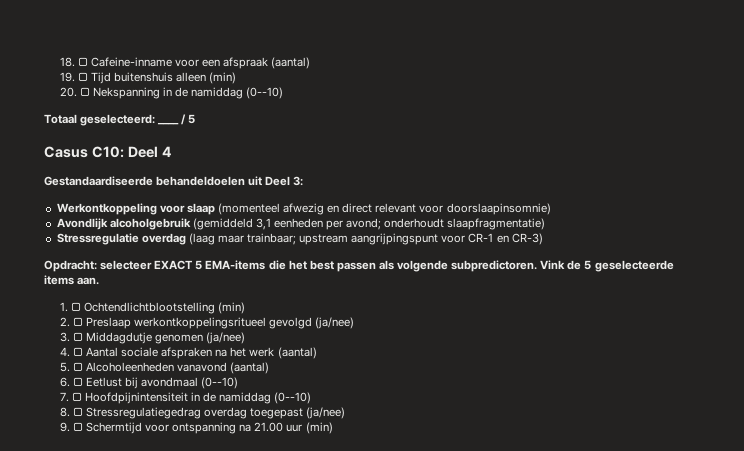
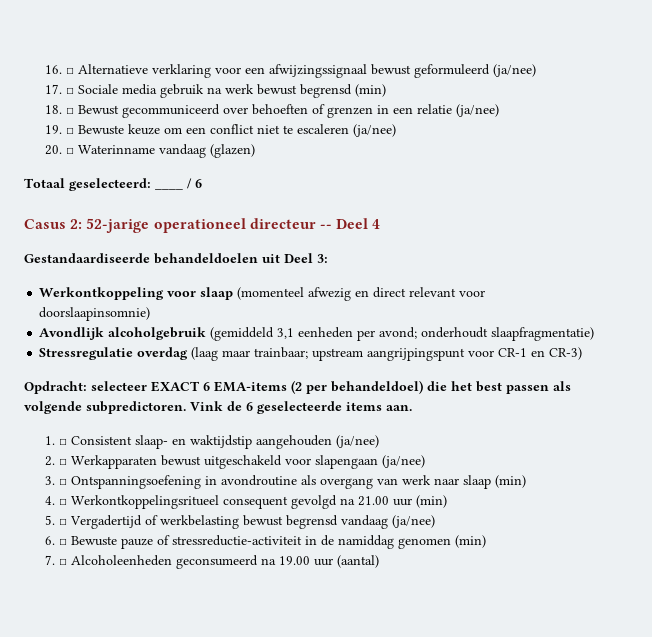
- 18. □ Cafeine-inname voor een afspraak (aantal)
- 19. □ Tijd buitenshuis alleen (min)
- 20. □ Nekspanning in de namiddag (0--10)
+ 16. □ Alternatieve verklaring voor een afwijzingssignaal bewust geformuleerd (ja/nee)
+ 17. □ Sociale media gebruik na werk bewust begrensd (min)
+ 18. □ Bewust gecommuniceerd over behoeften of grenzen in een relatie (ja/nee)
+ 19. □ Bewuste keuze om een conflict niet te escaleren (ja/nee)
+ 20. □ Waterinname vandaag (glazen)
- Totaal geselecteerd: ____ / 5
+ Totaal geselecteerd: ____ / 6
- Casus C10: Deel 4
+ Casus 2: 52-jarige operationeel directeur -- Deel 4
- Opdracht: selecteer EXACT 5 EMA-items die het best passen als volgende subpredictoren.
+ Opdracht: selecteer EXACT 6 EMA-items (2 per behandeldoel) die het best passen als volgende subpredictoren.
- Vink de 5 geselecteerde items aan.
+ Vink de 6 geselecteerde items aan.
- 1. □ Ochtendlichtblootstelling (min)
- 2. □ Preslaap werkontkoppelingsritueel gevolgd (ja/nee)
- 3. □ Middagdutje genomen (ja/nee)
- 4. □ Aantal sociale afspraken na het werk (aantal)
- 5. □ Alcoholeenheden vanavond (aantal)
- 6. □ Eetlust bij avondmaal (0--10)
- 7. □ Hoofdpijnintensiteit in de namiddag (0--10)
- 8. □ Stressregulatiegedrag overdag toegepast (ja/nee)
- 9. □ Schermtijd voor ontspanning na 21.00 uur (min)
+ 1. □ Consistent slaap- en waktijdstip aangehouden (ja/nee)
+ 2. □ Werkapparaten bewust uitgeschakeld voor slapengaan (ja/nee)
+ 3. □ Ontspanningsoefening in avondroutine als overgang van werk naar slaap (min)
+ 4. □ Werkontkoppelingsritueel consequent gevolgd na 21.00 uur (min)
+ 5. □ Vergadertijd of werkbelasting bewust begrensd vandaag (ja/nee)
+ 6. □ Bewuste pauze of stressreductie-activiteit in de namiddag genomen (min)
+ 7. □ Alcoholeenheden geconsumeerd na 19.00 uur (aantal)

